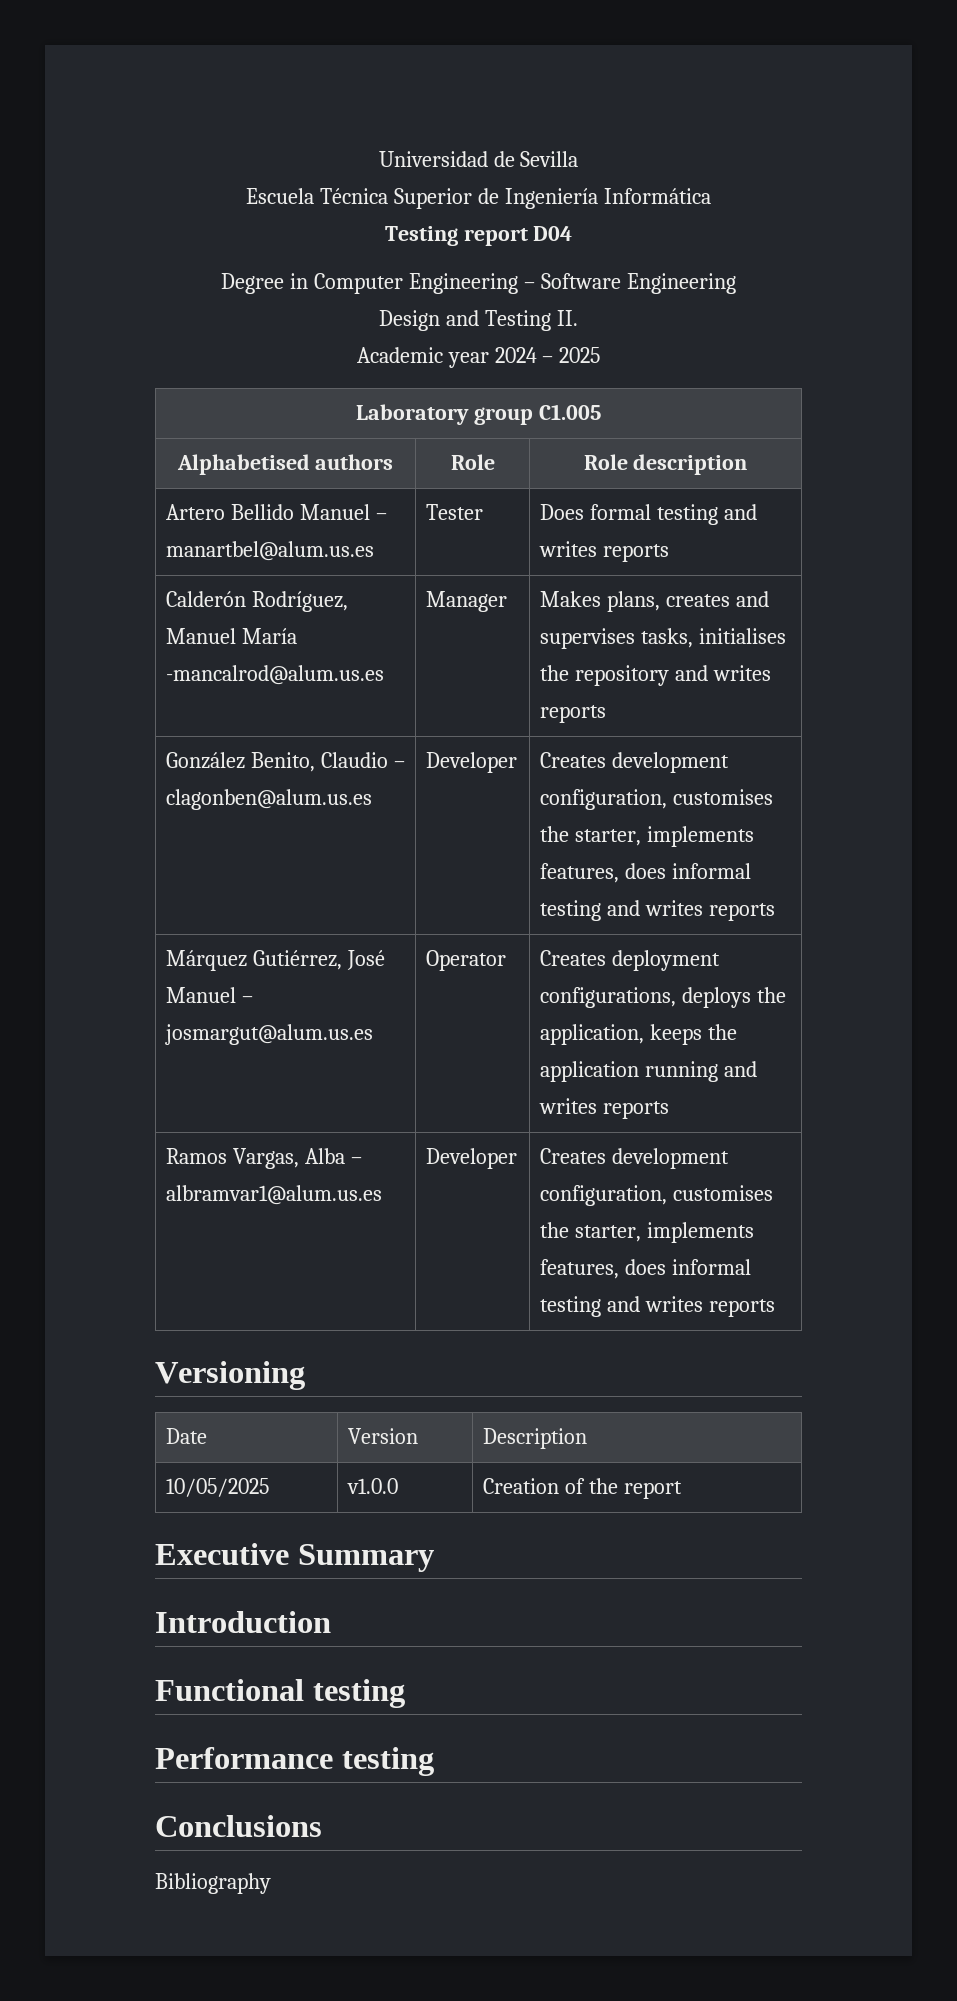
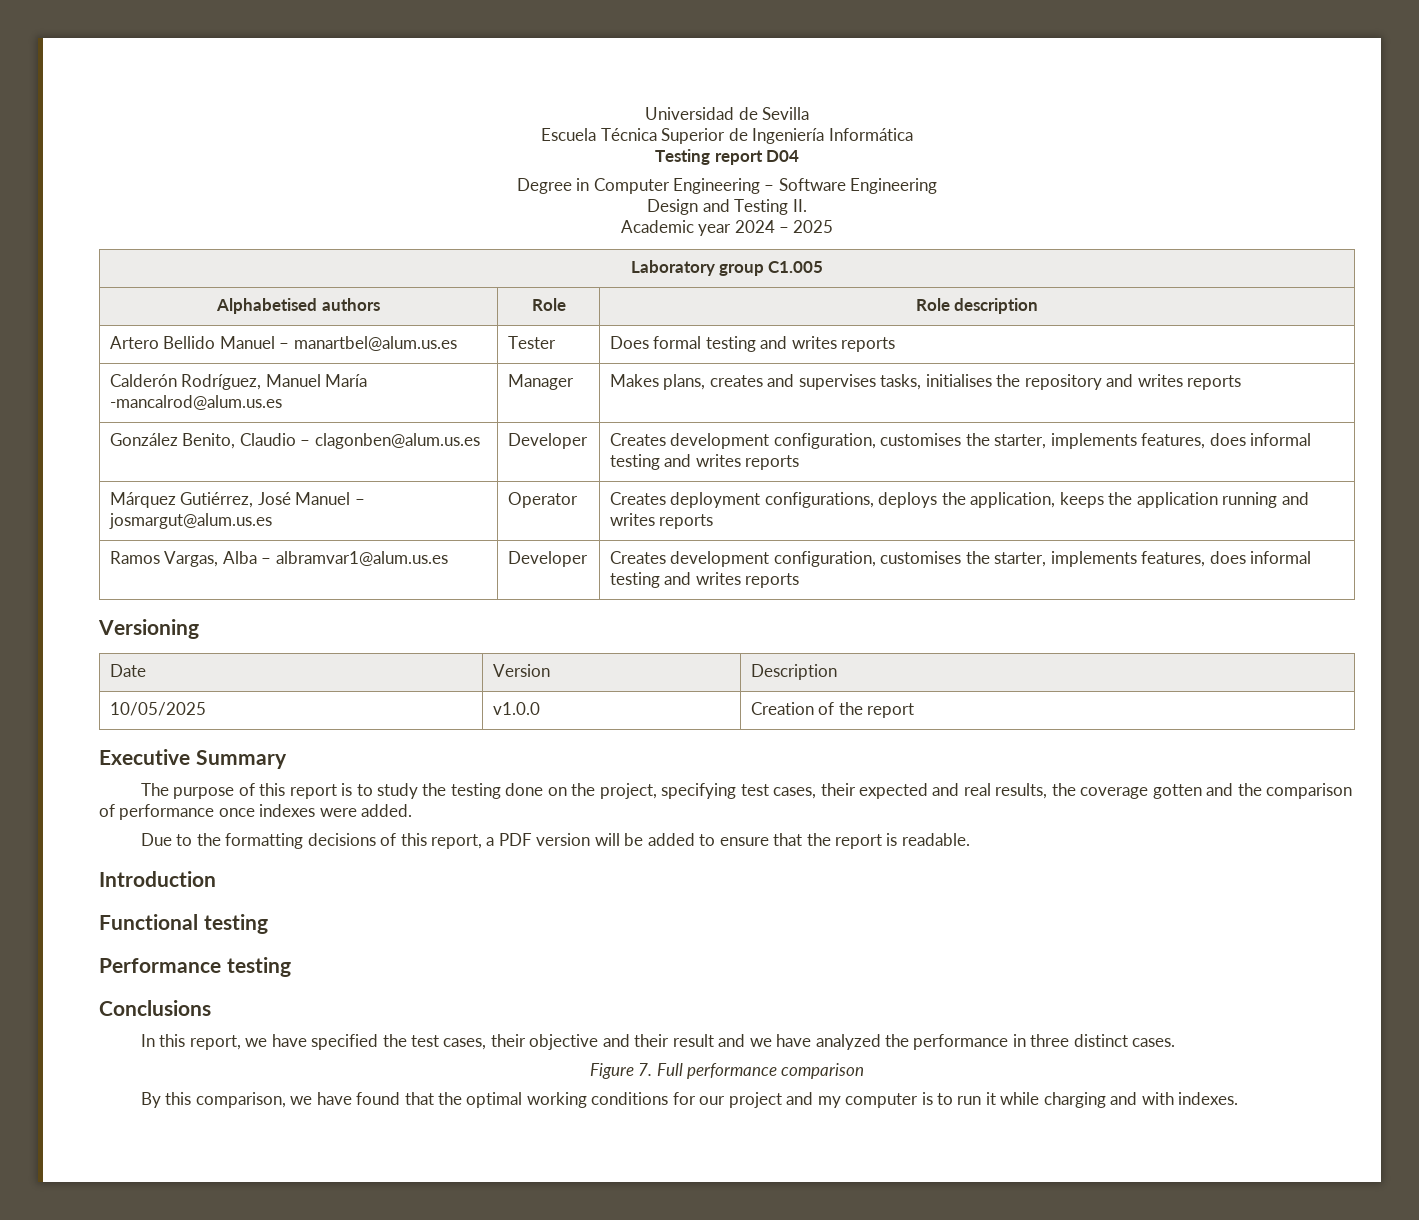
+ The purpose of this report is to study the testing done on the project, specifying test cases, their expected and real results, the coverage gotten and the comparison of performance once indexes were added.
+ Due to the formatting decisions of this report, a PDF version will be added to ensure that the report is readable.
- Bibliography
+ In this report, we have specified the test cases, their objective and their result and we have analyzed the performance in three distinct cases.
+ Figure 7. Full performance comparison
+ By this comparison, we have found that the optimal working conditions for our project and my computer is to run it while charging and with indexes.

